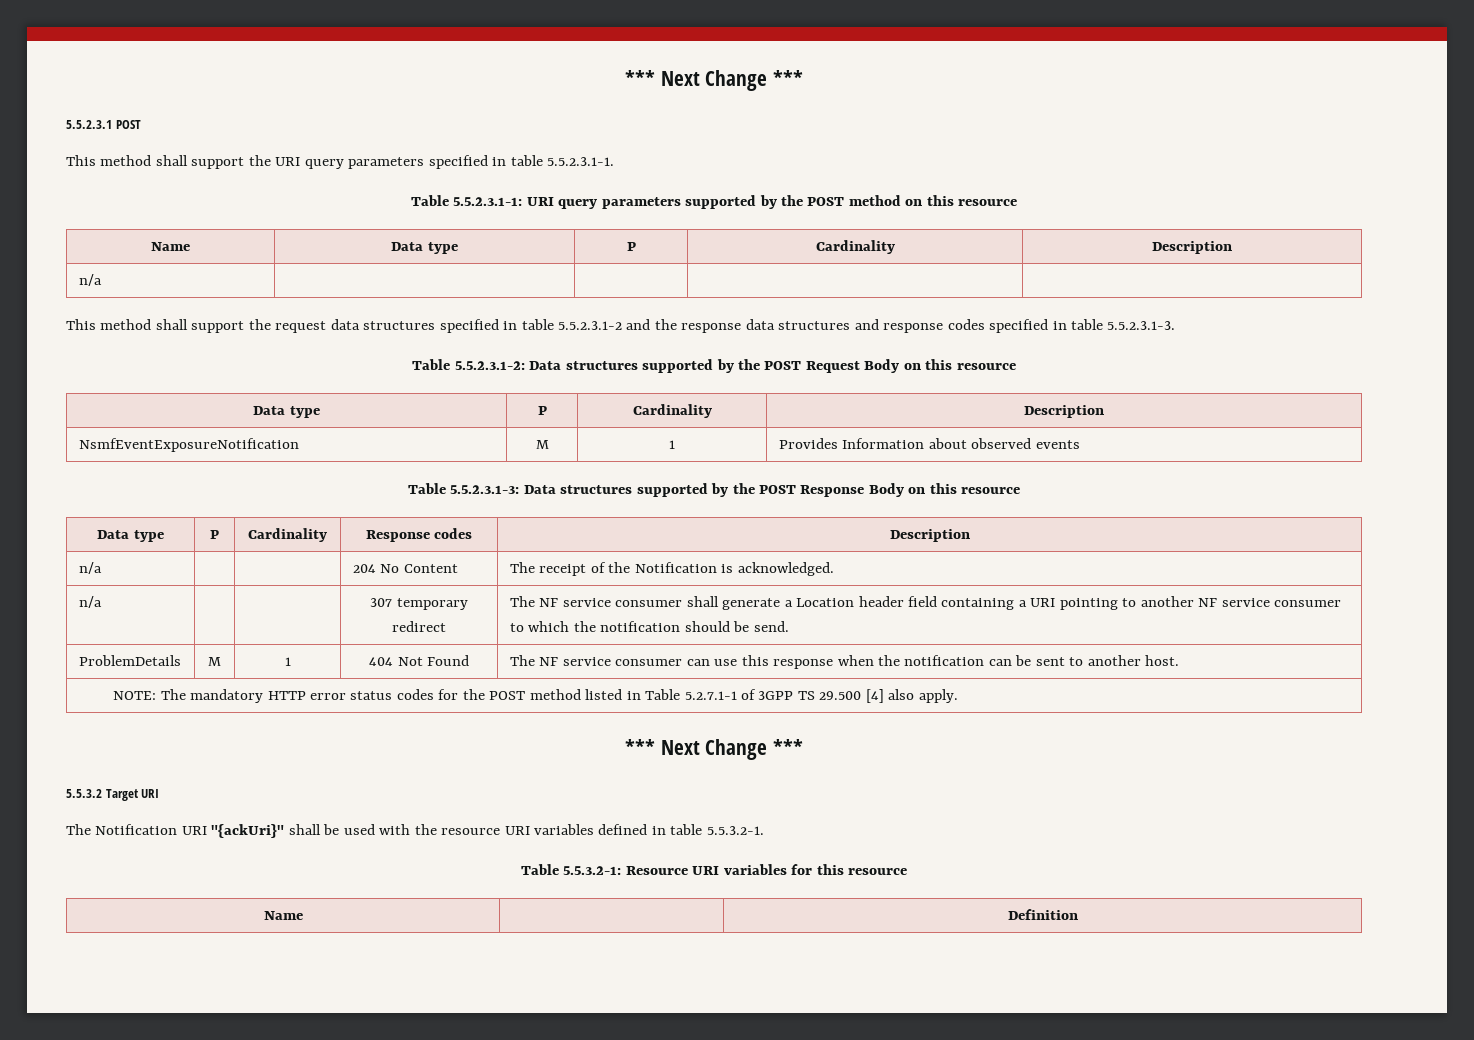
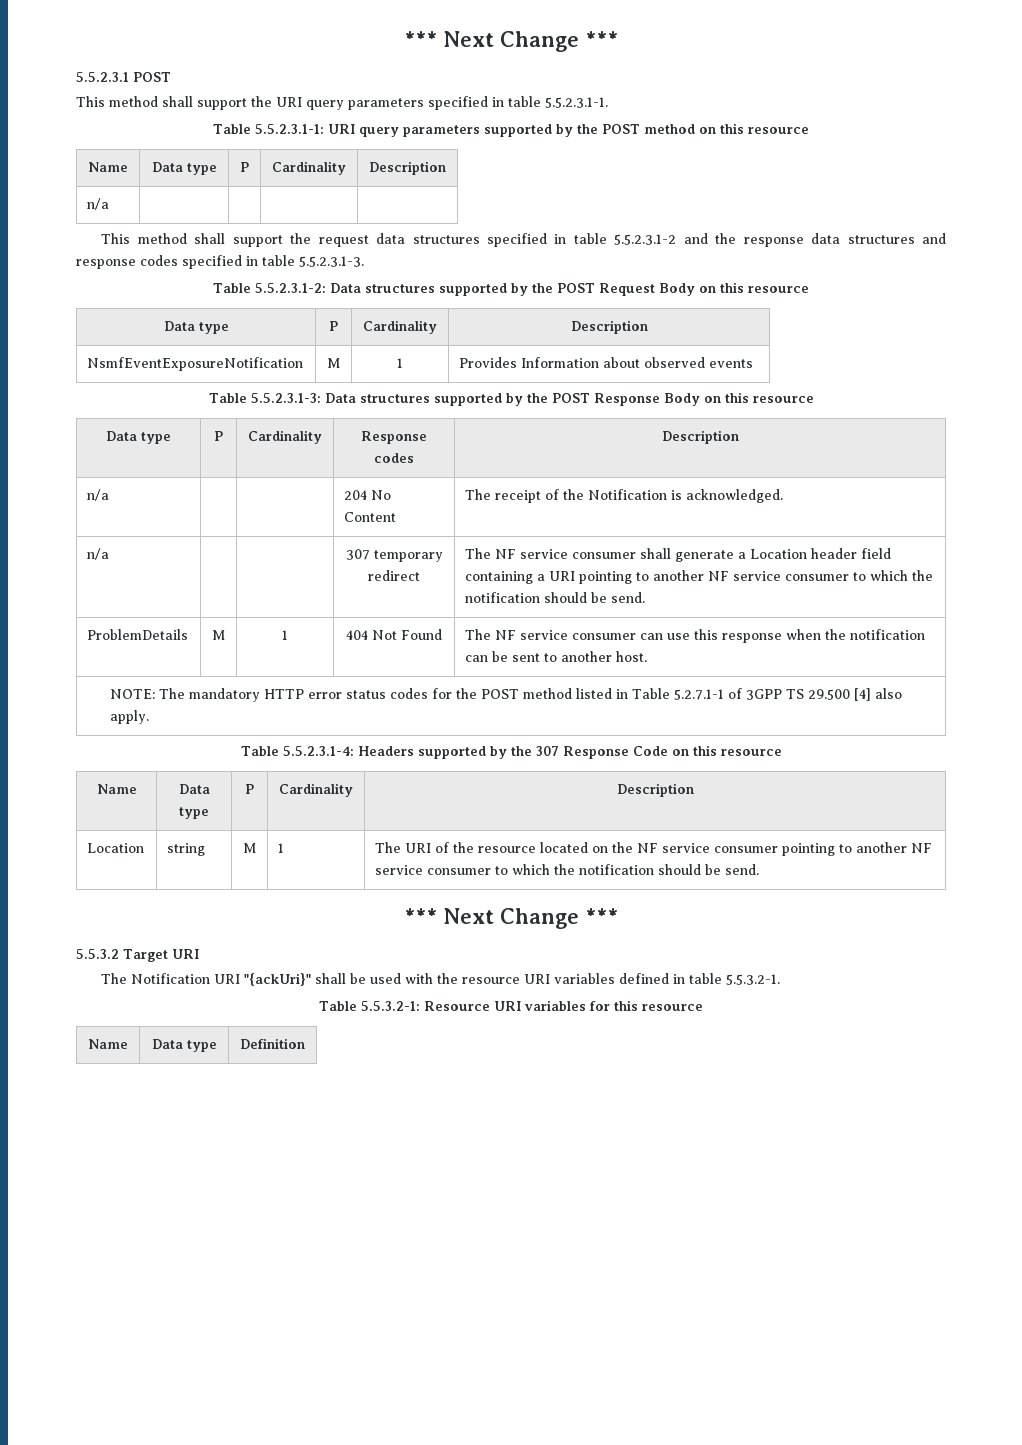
+ Table 5.5.2.3.1-4: Headers supported by the 307 Response Code on this resource
+ Name | Data type | P | Cardinality | Description
+ Location | string | M | 1 | The URI of the resource located on the NF service consumer pointing to another NF service consumer to which the notification should be send.
- Name | | Definition
+ Name | Data type | Definition

